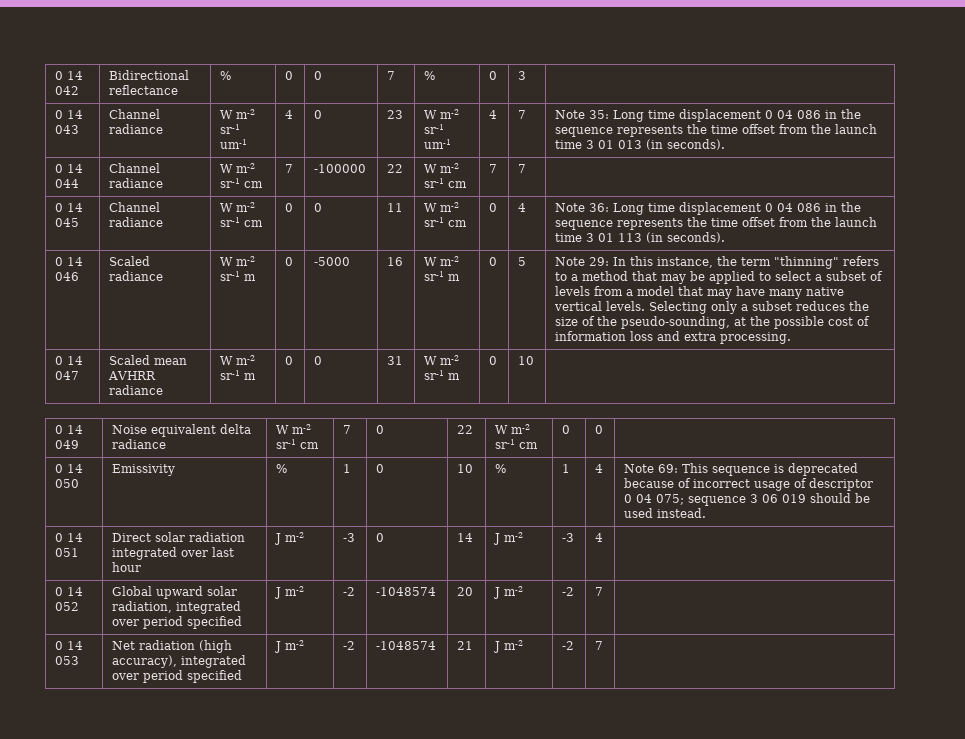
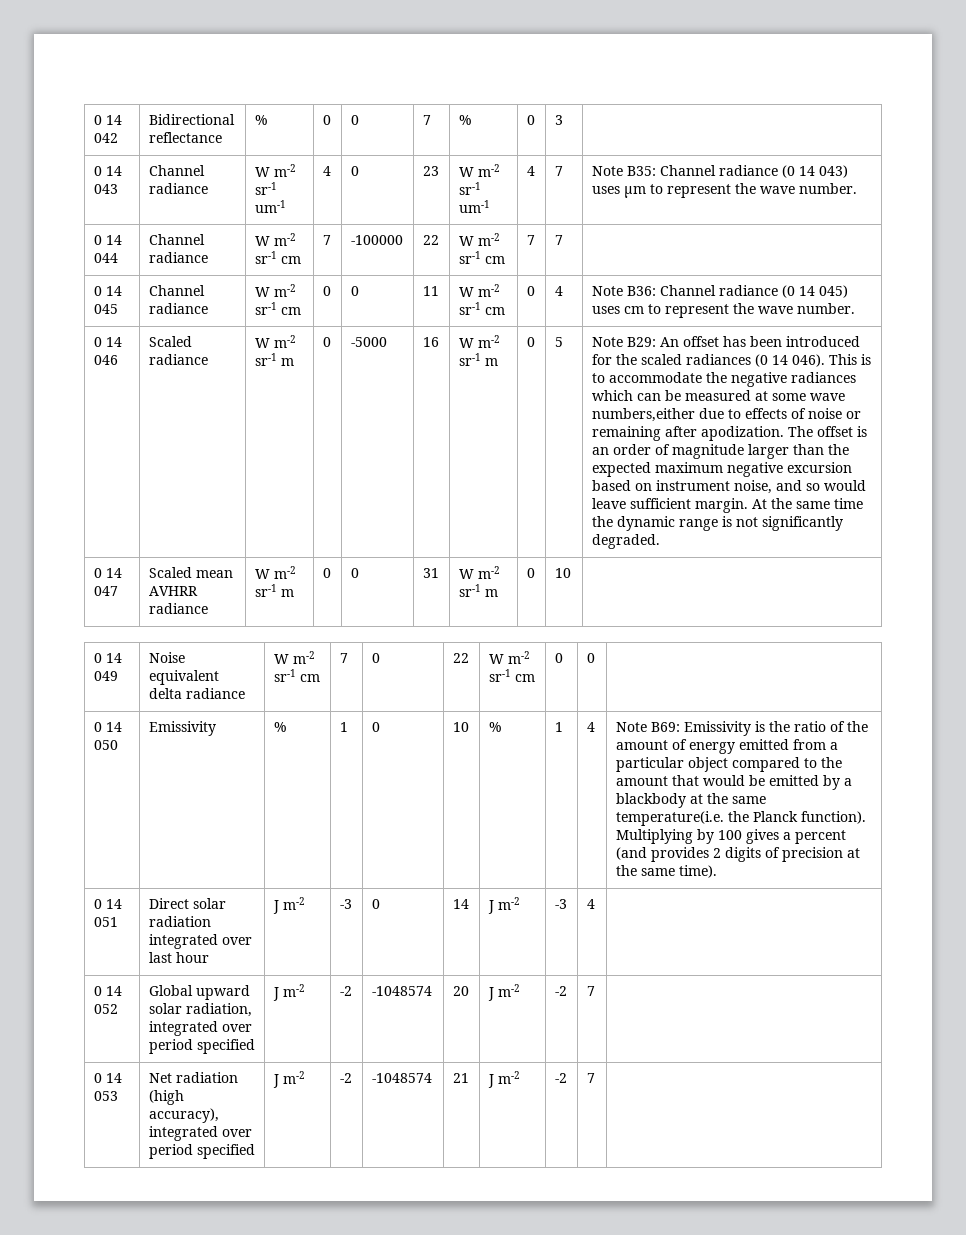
- Note 35: Long time displacement 0 04 086 in the sequence represents the time offset from the launch time 3 01 013 (in seconds).
+ Note B35: Channel radiance (0 14 043) uses μm to represent the wave number.
- Note 36: Long time displacement 0 04 086 in the sequence represents the time offset from the launch time 3 01 113 (in seconds).
+ Note B36: Channel radiance (0 14 045) uses cm to represent the wave number.
- Note 29: In this instance, the term "thinning" refers to a method that may be applied to select a subset of levels from a model that may have many native vertical levels. Selecting only a subset reduces the size of the pseudo-sounding, at the possible cost of information loss and extra processing.
+ Note B29: An offset has been introduced for the scaled radiances (0 14 046). This is to accommodate the negative radiances which can be measured at some wave numbers,either due to effects of noise or remaining after apodization. The offset is an order of magnitude larger than the expected maximum negative excursion based on instrument noise, and so would leave sufficient margin. At the same time the dynamic range is not significantly degraded.
- Note 69: This sequence is deprecated because of incorrect usage of descriptor 0 04 075; sequence 3 06 019 should be used instead.
+ Note B69: Emissivity is the ratio of the amount of energy emitted from a particular object compared to the amount that would be emitted by a blackbody at the same temperature(i.e. the Planck function). Multiplying by 100 gives a percent (and provides 2 digits of precision at the same time).

